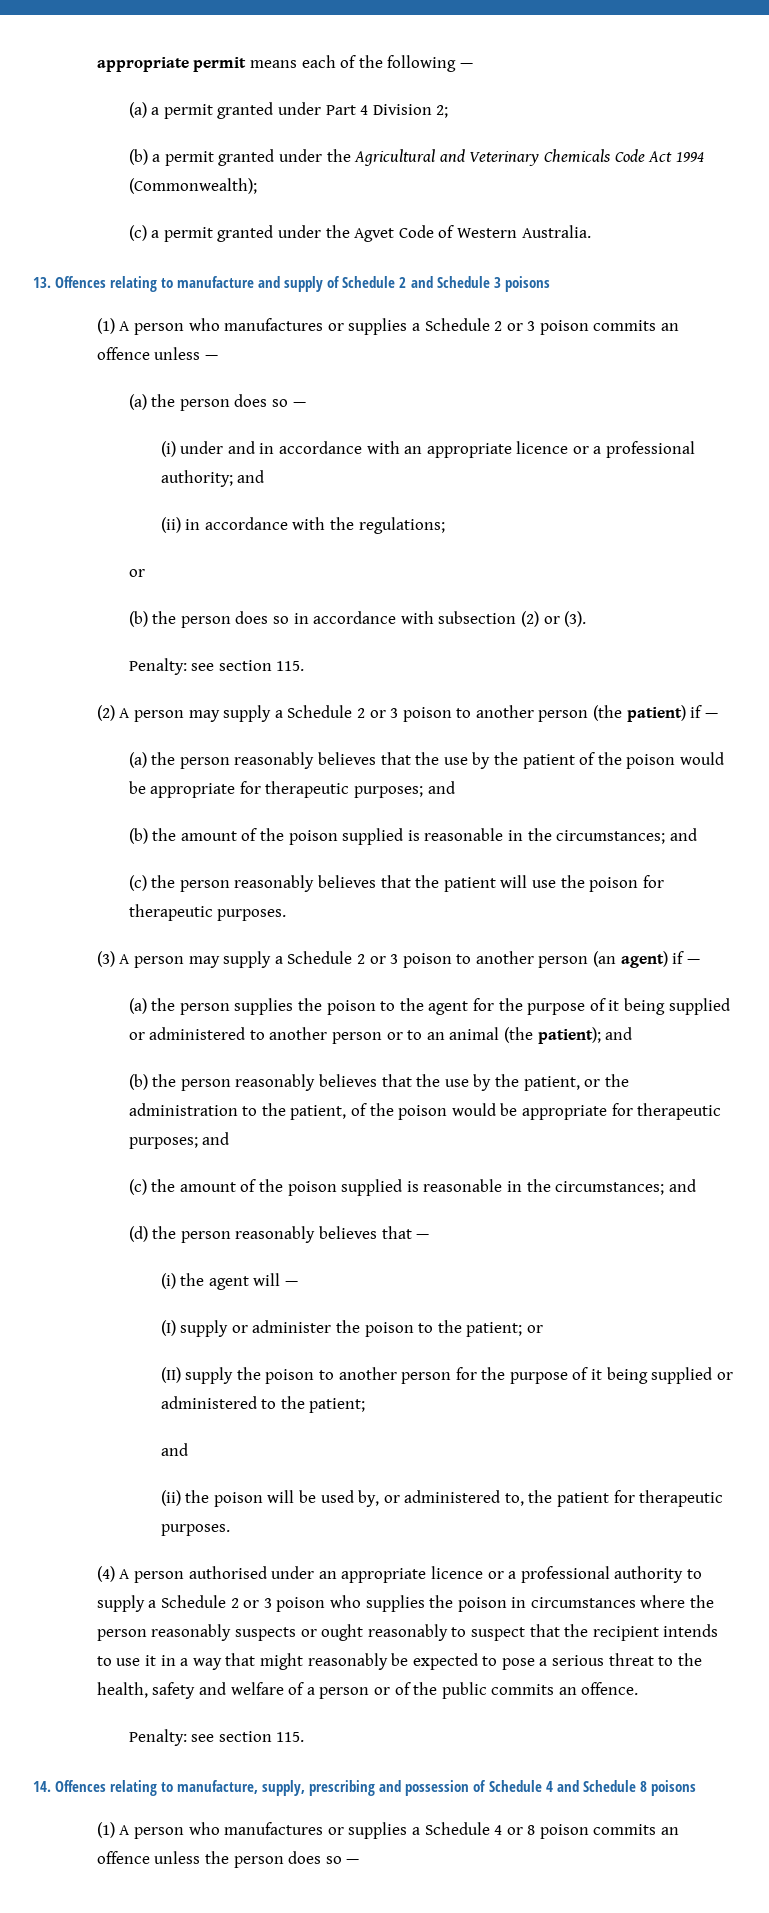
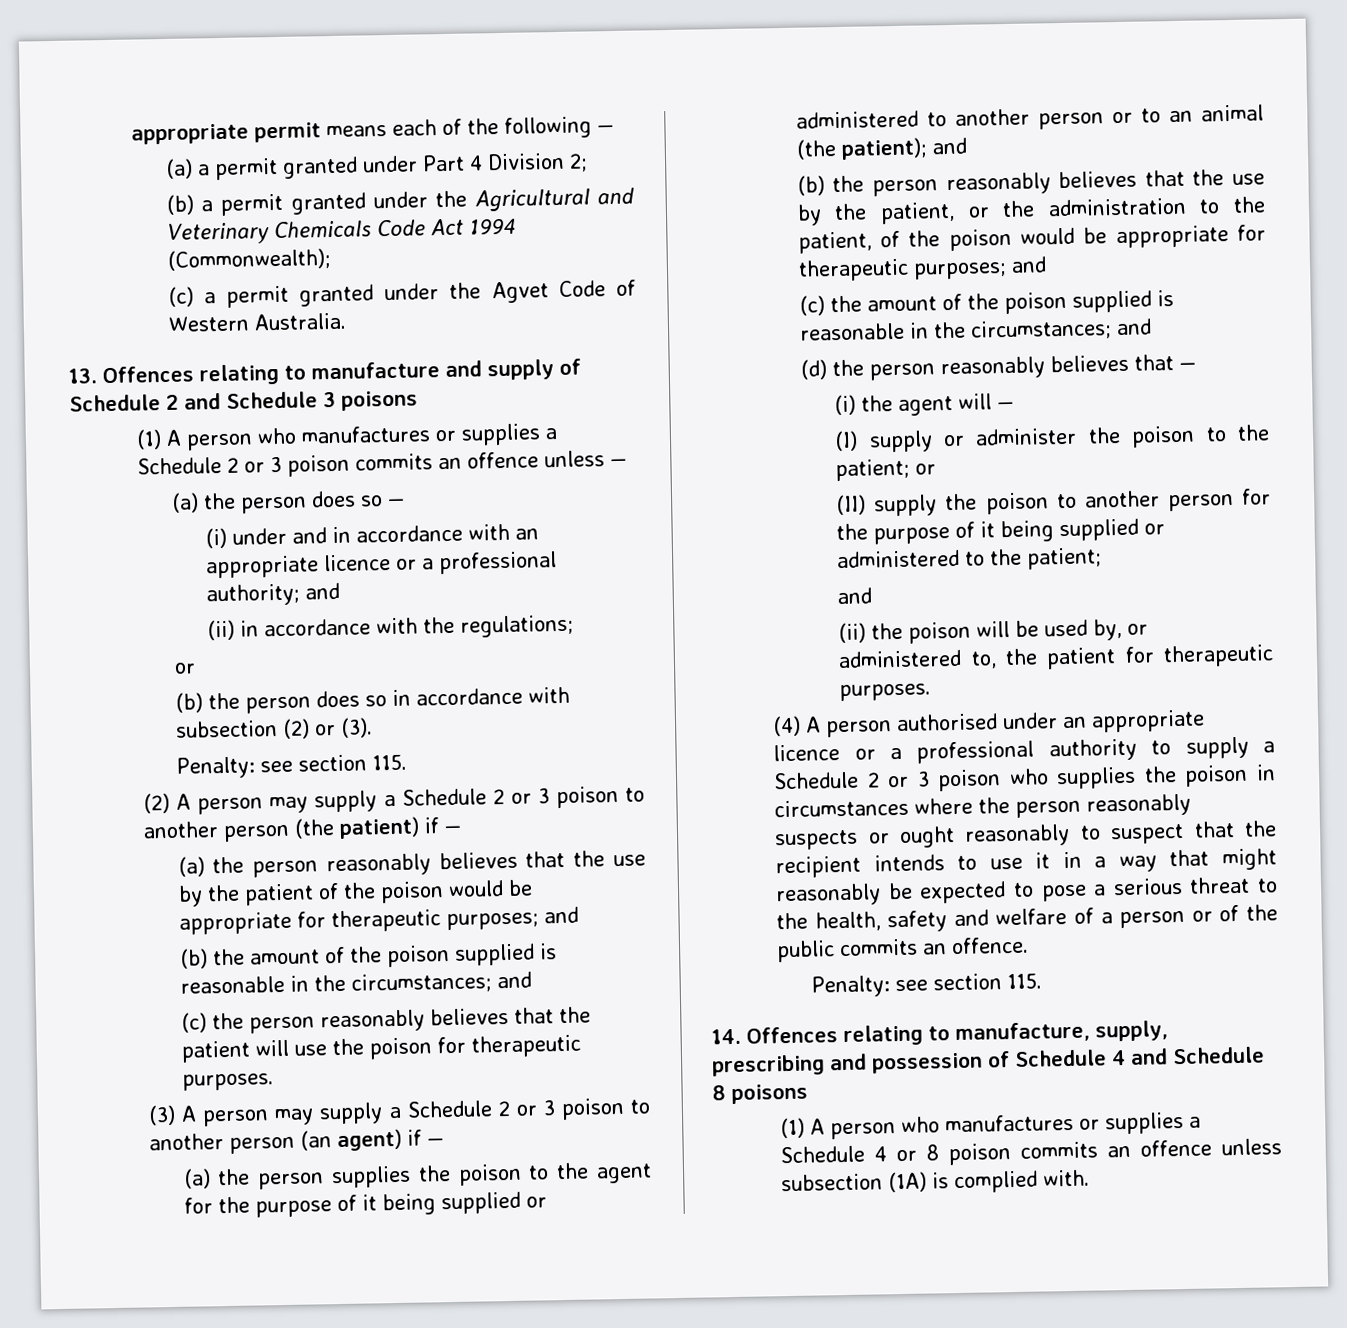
- (1) A person who manufactures or supplies a Schedule 4 or 8 poison commits an offence unless the person does so —
+ (1) A person who manufactures or supplies a Schedule 4 or 8 poison commits an offence unless subsection (1A) is complied with.

